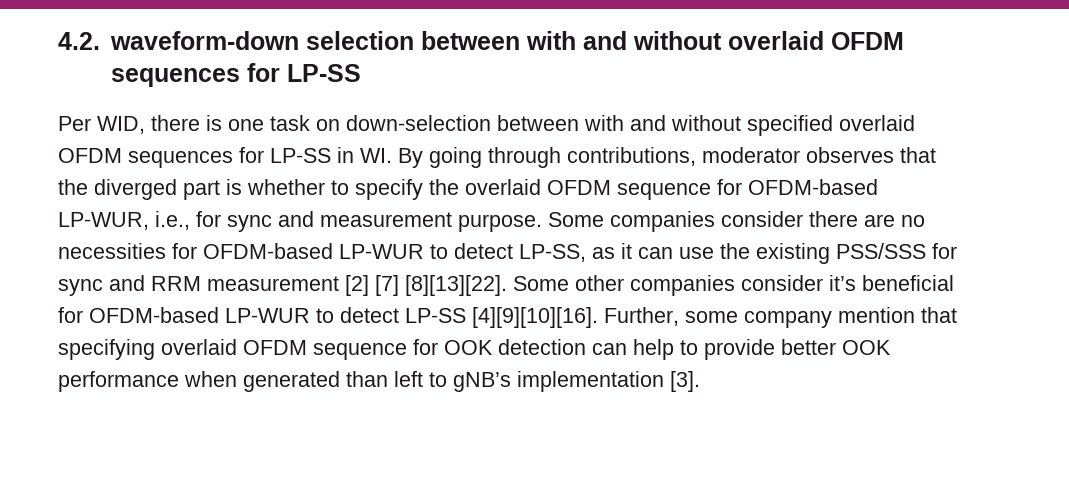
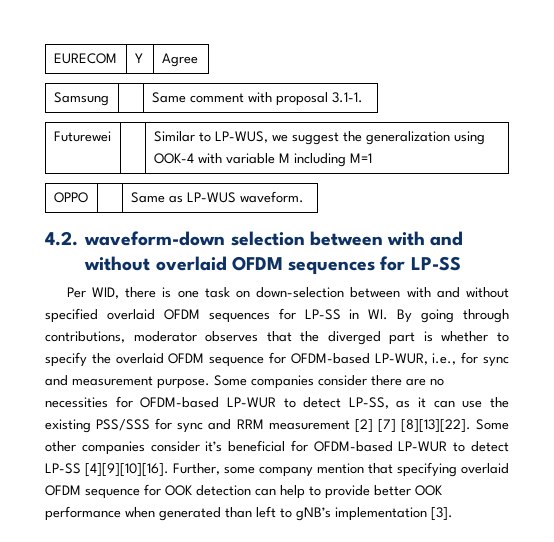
+ EURECOM | Y | Agree
+ Samsung | | Same comment with proposal 3.1-1.
+ Futurewei | | Similar to LP-WUS, we suggest the generalization using OOK-4 with variable M including M=1
+ OPPO | | Same as LP-WUS waveform.

